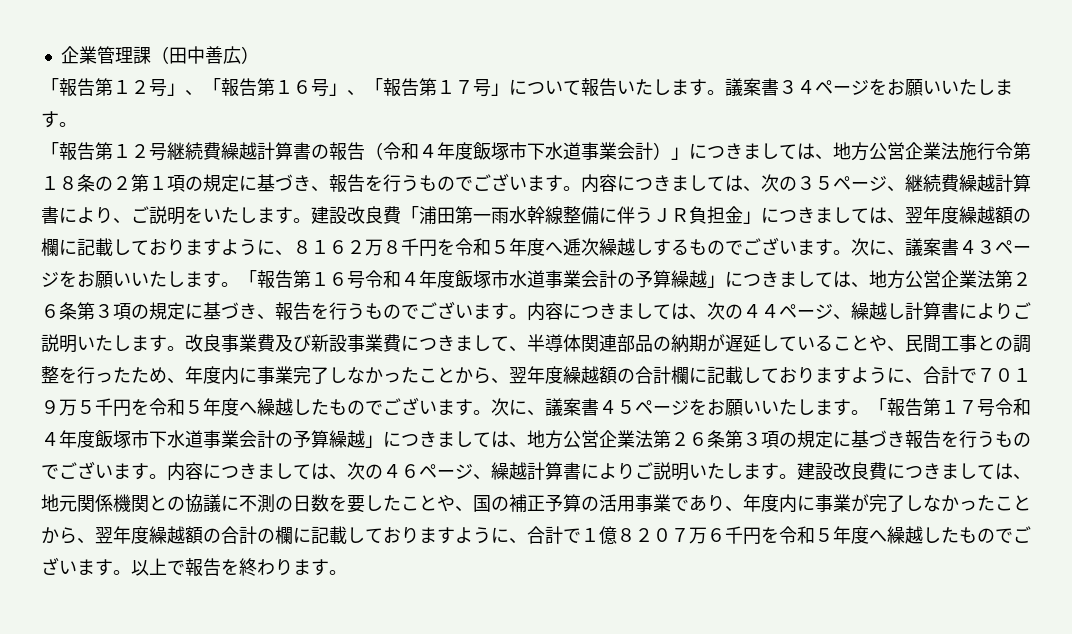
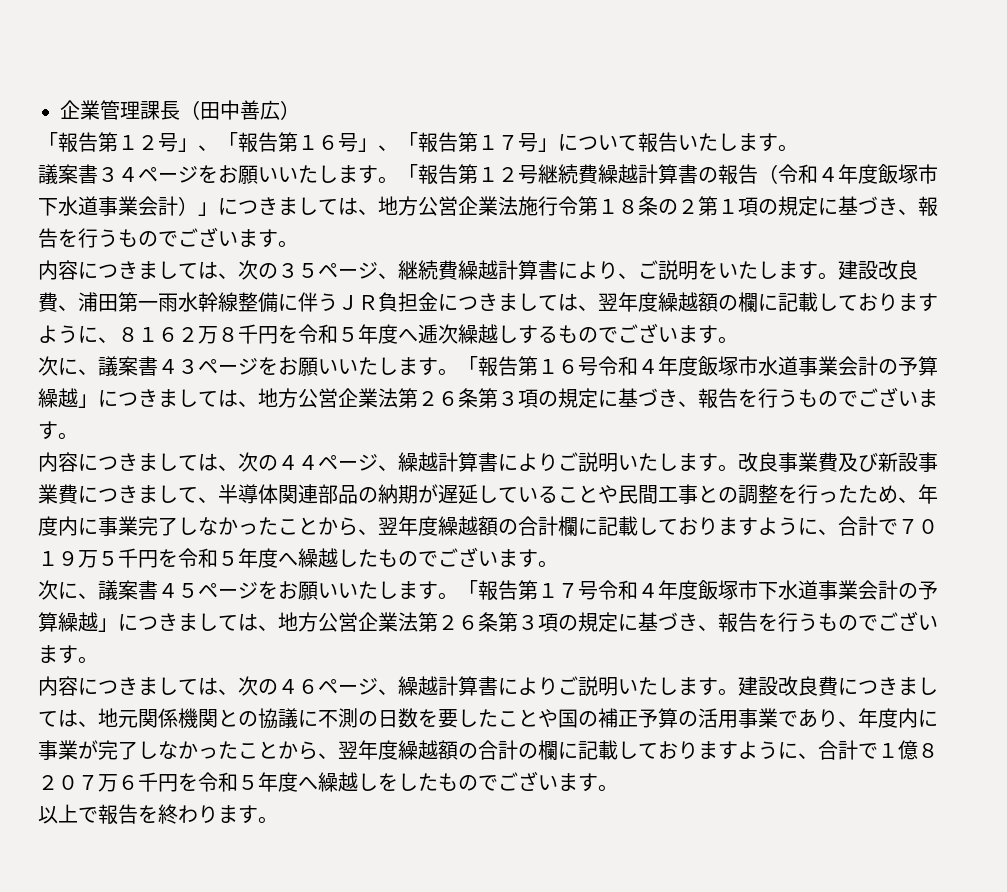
- 企業管理課（田中善広）
+ 企業管理課長（田中善広）
- 「報告第１２号」、「報告第１６号」、「報告第１７号」について報告いたします。議案書３４ページをお願いいたします。
- 「報告第１２号継続費繰越計算書の報告（令和４年度飯塚市下水道事業会計）」につきましては、地方公営企業法施行令第１８条の２第１項の規定に基づき、報告を行うものでございます。内容につきましては、次の３５ページ、継続費繰越計算書により、ご説明をいたします。
+ 「報告第１２号」、「報告第１６号」、「報告第１７号」について報告いたします。
+ 議案書３４ページをお願いいたします。「報告第１２号継続費繰越計算書の報告（令和４年度飯塚市下水道事業会計）」につきましては、地方公営企業法施行令第１８条の２第１項の規定に基づき、報告を行うものでございます。
+ 内容につきましては、次の３５ページ、継続費繰越計算書により、ご説明をいたします。
- 建設改良費「浦田第一雨水幹線整備に伴うＪＲ負担金」につきましては、翌年度繰越額の欄に記載しておりますように、８１６２万８千円を令和５年度へ逓次繰越しするものでございます。次に、議案書４３ページをお願いいたします。
+ 建設改良費、浦田第一雨水幹線整備に伴うＪＲ負担金につきましては、翌年度繰越額の欄に記載しておりますように、８１６２万８千円を令和５年度へ逓次繰越しするものでございます。
+ 次に、議案書４３ページをお願いいたします。
- 「報告第１６号令和４年度飯塚市水道事業会計の予算繰越」につきましては、地方公営企業法第２６条第３項の規定に基づき、報告を行うものでございます。内容につきましては、次の４４ページ、繰越し計算書によりご説明いたします。
+ 「報告第１６号令和４年度飯塚市水道事業会計の予算繰越」につきましては、地方公営企業法第２６条第３項の規定に基づき、報告を行うものでございます。
+ 内容につきましては、次の４４ページ、繰越計算書によりご説明いたします。
- 改良事業費及び新設事業費につきまして、半導体関連部品の納期が遅延していることや、民間工事との調整を行ったため、年度内に事業完了しなかったことから、翌年度繰越額の合計欄に記載しておりますように、合計で７０１９万５千円を令和５年度へ繰越したものでございます。次に、議案書４５ページをお願いいたします。
+ 改良事業費及び新設事業費につきまして、半導体関連部品の納期が遅延していることや民間工事との調整を行ったため、年度内に事業完了しなかったことから、翌年度繰越額の合計欄に記載しておりますように、合計で７０１９万５千円を令和５年度へ繰越したものでございます。
+ 次に、議案書４５ページをお願いいたします。
- 「報告第１７号令和４年度飯塚市下水道事業会計の予算繰越」につきましては、地方公営企業法第２６条第３項の規定に基づき報告を行うものでございます。内容につきましては、次の４６ページ、繰越計算書によりご説明いたします。
+ 「報告第１７号令和４年度飯塚市下水道事業会計の予算繰越」につきましては、地方公営企業法第２６条第３項の規定に基づき、報告を行うものでございます。
+ 内容につきましては、次の４６ページ、繰越計算書によりご説明いたします。
- 建設改良費につきましては、地元関係機関との協議に不測の日数を要したことや、国の補正予算の活用事業であり、年度内に事業が完了しなかったことから、翌年度繰越額の合計の欄に記載しておりますように、合計で１億８２０７万６千円を令和５年度へ繰越したものでございます。以上で報告を終わります。
+ 建設改良費につきましては、地元関係機関との協議に不測の日数を要したことや国の補正予算の活用事業であり、年度内に事業が完了しなかったことから、翌年度繰越額の合計の欄に記載しておりますように、合計で１億８２０７万６千円を令和５年度へ繰越しをしたものでございます。
+ 以上で報告を終わります。

